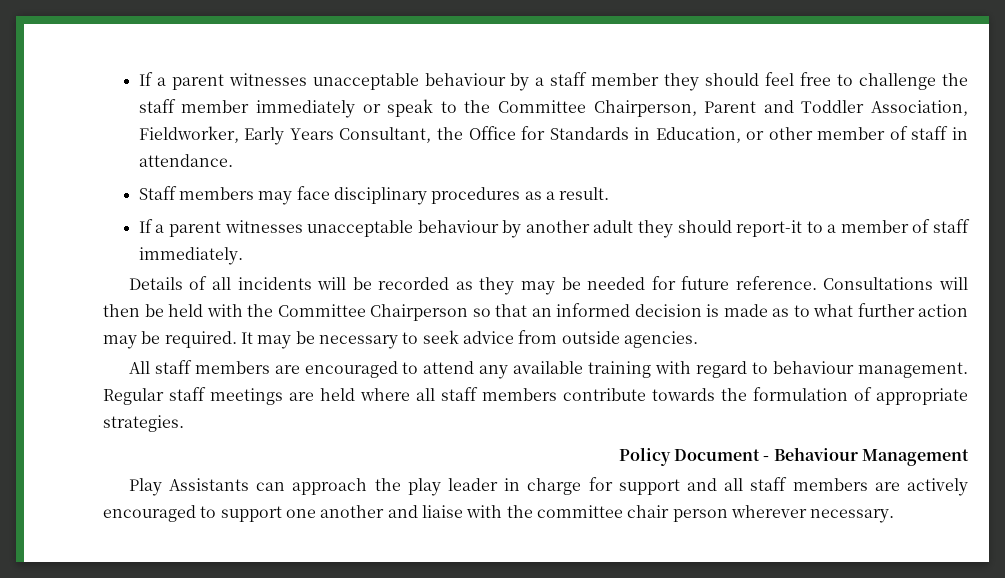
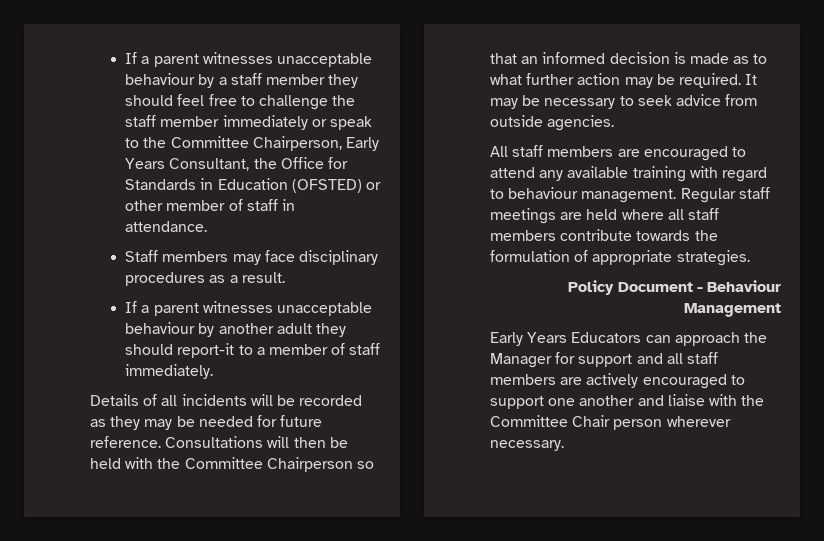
- If a parent witnesses unacceptable behaviour by a staff member they should feel free to challenge the staff member immediately or speak to the Committee Chairperson, Parent and Toddler Association, Fieldworker, Early Years Consultant, the Office for Standards in Education, or other member of staff in attendance.
+ If a parent witnesses unacceptable behaviour by a staff member they should feel free to challenge the staff member immediately or speak to the Committee Chairperson, Early Years Consultant, the Office for Standards in Education (OFSTED) or other member of staff in attendance.
- Play Assistants can approach the play leader in charge for support and all staff members are actively encouraged to support one another and liaise with the committee chair person wherever necessary.
+ Early Years Educators can approach the Manager for support and all staff members are actively encouraged to support one another and liaise with the Committee Chair person wherever necessary.

